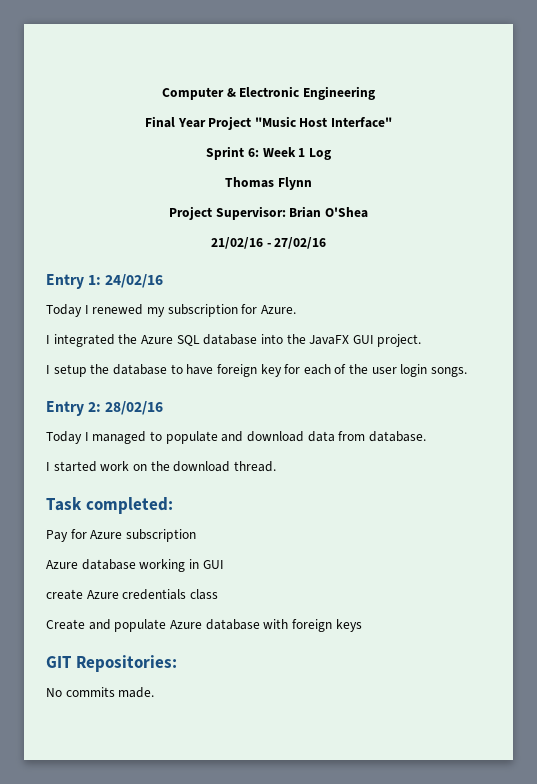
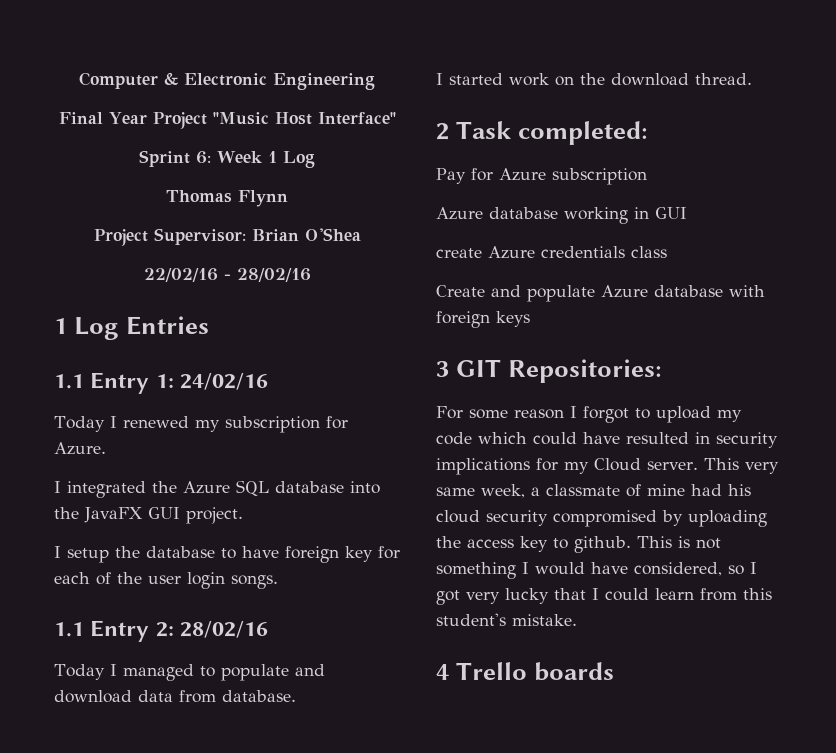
- 21/02/16 - 27/02/16
- Entry 1: 24/02/16
+ 22/02/16 - 28/02/16
+ 1 Log Entries
+ 1.1 Entry 1: 24/02/16
- Entry 2: 28/02/16
+ 1.1 Entry 2: 28/02/16
- Task completed:
+ 2 Task completed:
- GIT Repositories:
+ 3 GIT Repositories:
- No commits made.
+ For some reason I forgot to upload my code which could have resulted in security implications for my Cloud server. This very same week, a classmate of mine had his cloud security compromised by uploading the access key to github. This is not something I would have considered, so I got very lucky that I could learn from this student's mistake.
+ 4 Trello boards

